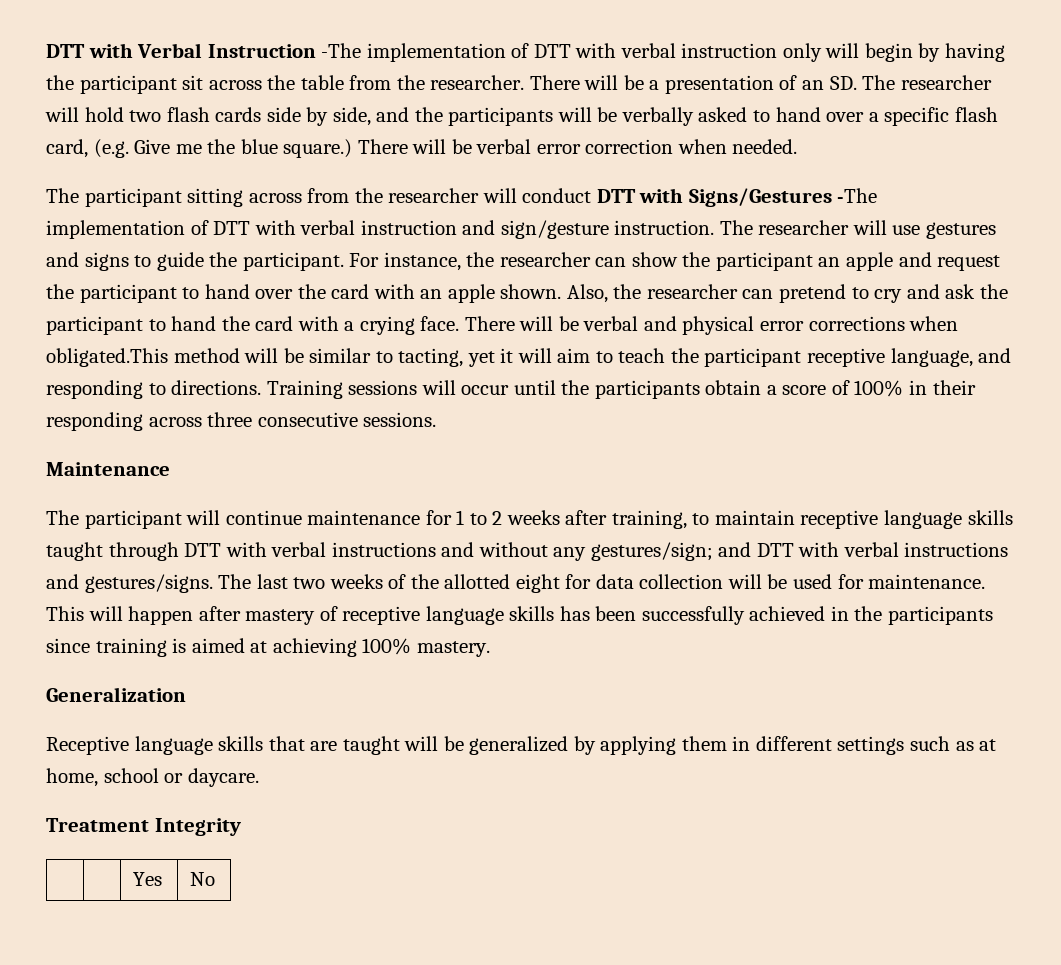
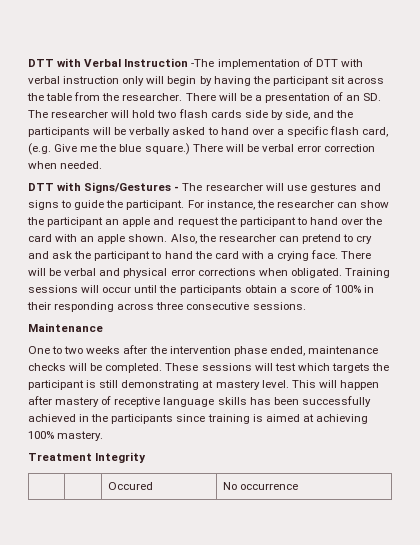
- The participant sitting across from the researcher will conduct DTT with Signs/Gestures -The implementation of DTT with verbal instruction and sign/gesture instruction. The researcher will use gestures and signs to guide the participant.
+ DTT with Signs/Gestures - The researcher will use gestures and signs to guide the participant.
- There will be verbal and physical error corrections when obligated.This method will be similar to tacting, yet it will aim to teach the participant receptive language, and responding to directions.
+ There will be verbal and physical error corrections when obligated.
- The participant will continue maintenance for 1 to 2 weeks after training, to maintain receptive language skills taught through DTT with verbal instructions and without any gestures/sign; and DTT with verbal instructions and gestures/signs. The last two weeks of the allotted eight for data collection will be used for maintenance.
+ One to two weeks after the intervention phase ended, maintenance checks will be completed. These sessions will test which targets the participant is still demonstrating at mastery level.
- Generalization
- Receptive language skills that are taught will be generalized by applying them in different settings such as at home, school or daycare.
- | | Yes | No
+ | | Occured | No occurrence

